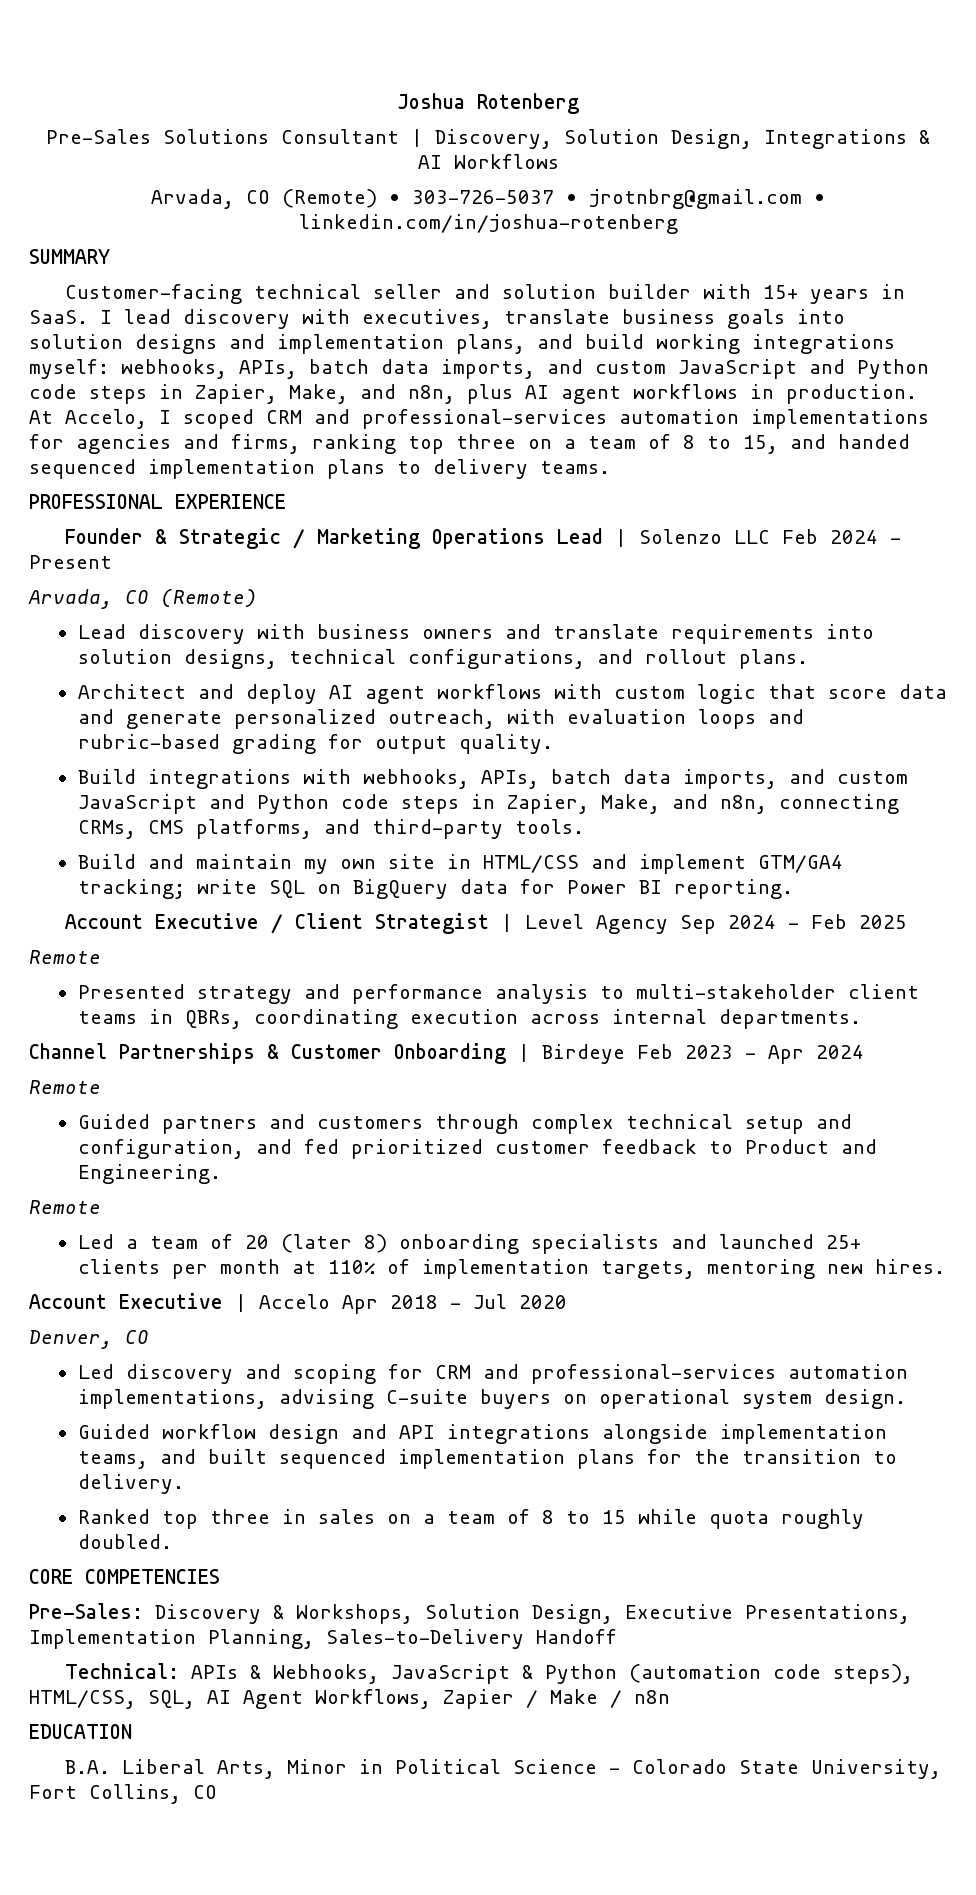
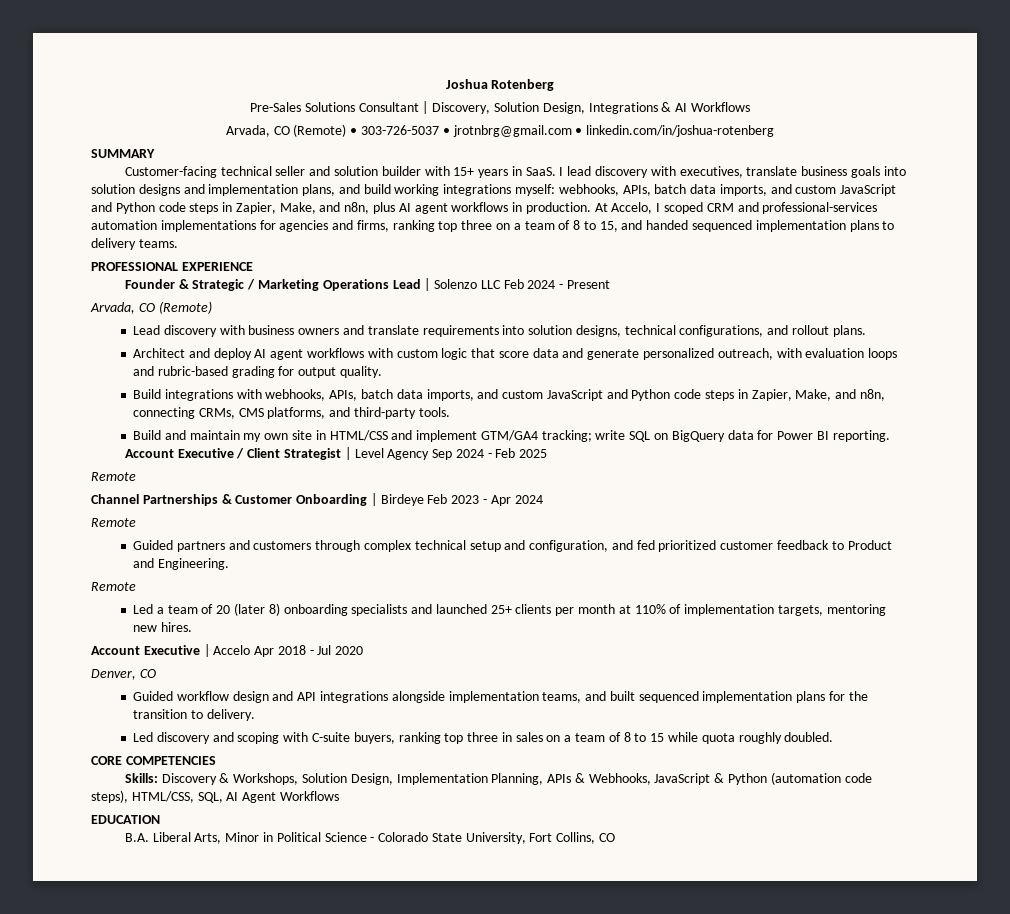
- Presented strategy and performance analysis to multi-stakeholder client teams in QBRs, coordinating execution across internal departments.
- Led discovery and scoping for CRM and professional-services automation implementations, advising C-suite buyers on operational system design.
- Ranked top three in sales on a team of 8 to 15 while quota roughly doubled.
+ Led discovery and scoping with C-suite buyers, ranking top three in sales on a team of 8 to 15 while quota roughly doubled.
- Pre-Sales: Discovery & Workshops, Solution Design, Executive Presentations, Implementation Planning, Sales-to-Delivery Handoff
- Technical: APIs & Webhooks, JavaScript & Python (automation code steps), HTML/CSS, SQL, AI Agent Workflows, Zapier / Make / n8n
+ Skills: Discovery & Workshops, Solution Design, Implementation Planning, APIs & Webhooks, JavaScript & Python (automation code steps), HTML/CSS, SQL, AI Agent Workflows

